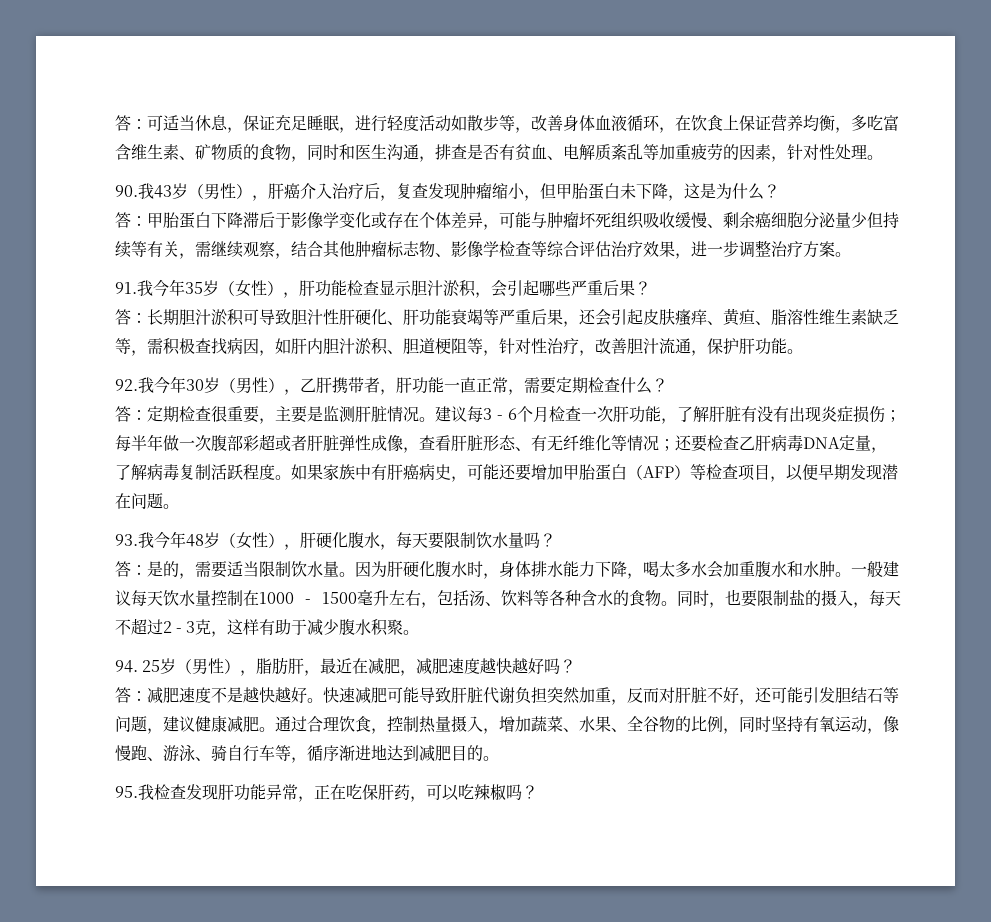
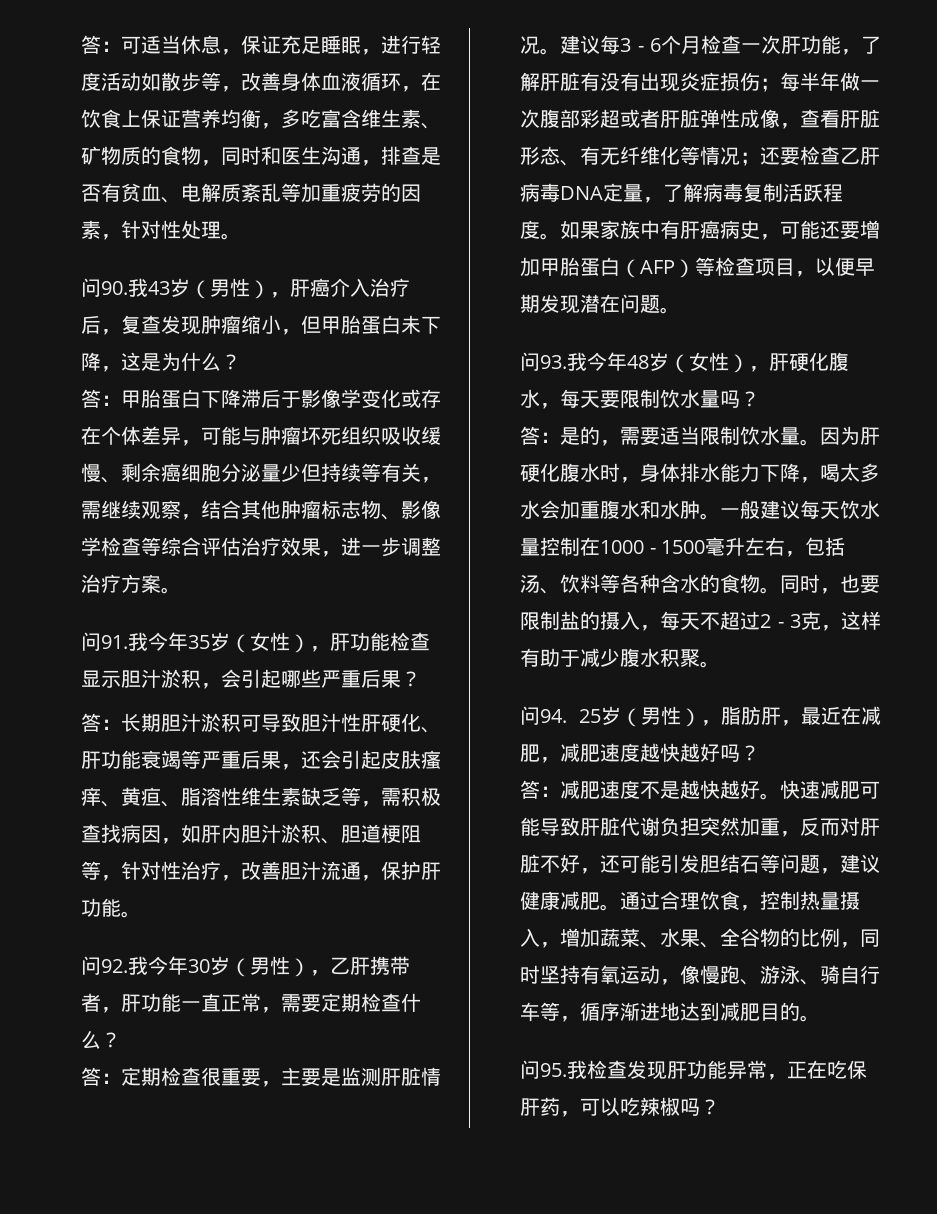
- 90.我43岁（男性），肝癌介入治疗后，复查发现肿瘤缩小，但甲胎蛋白未下降，这是为什么？
+ 问90.我43岁（男性），肝癌介入治疗后，复查发现肿瘤缩小，但甲胎蛋白未下降，这是为什么？
- 91.我今年35岁（女性），肝功能检查显示胆汁淤积，会引起哪些严重后果？
+ 问91.我今年35岁（女性），肝功能检查显示胆汁淤积，会引起哪些严重后果？
- 92.我今年30岁（男性），乙肝携带者，肝功能一直正常，需要定期检查什么？
+ 问92.我今年30岁（男性），乙肝携带者，肝功能一直正常，需要定期检查什么？
- 93.我今年48岁（女性），肝硬化腹水，每天要限制饮水量吗？
+ 问93.我今年48岁（女性），肝硬化腹水，每天要限制饮水量吗？
- 94. 25岁（男性），脂肪肝，最近在减肥，减肥速度越快越好吗？
+ 问94. 25岁（男性），脂肪肝，最近在减肥，减肥速度越快越好吗？
- 95.我检查发现肝功能异常，正在吃保肝药，可以吃辣椒吗？
+ 问95.我检查发现肝功能异常，正在吃保肝药，可以吃辣椒吗？

